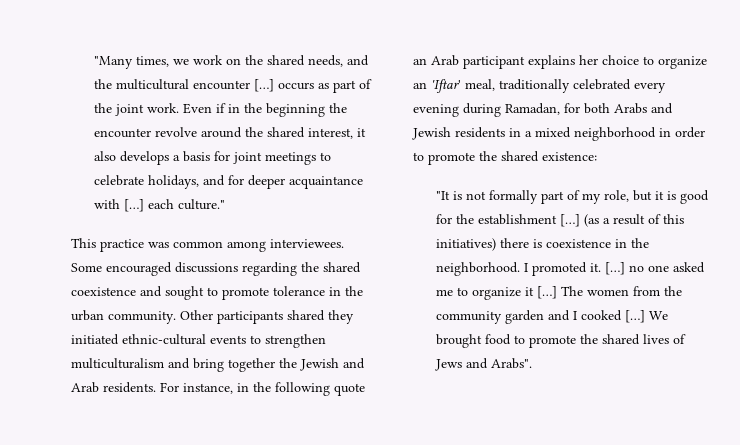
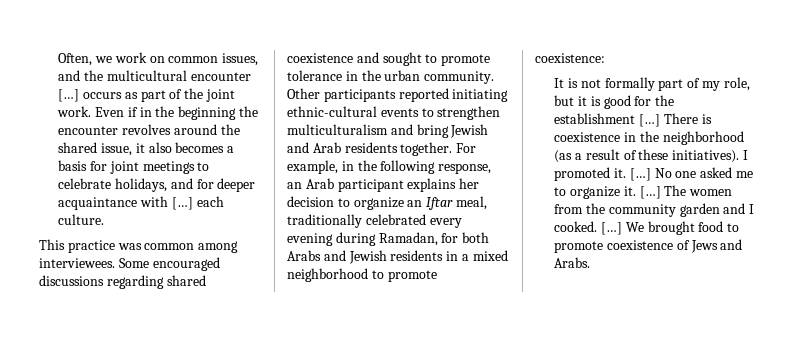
- "Many times, we work on the shared needs, and the multicultural encounter […] occurs as part of the joint work.
+ Often, we work on common issues, and the multicultural encounter […] occurs as part of the joint work.
- Even if in the beginning the encounter revolve around the shared interest, it also develops a basis for joint meetings to celebrate holidays, and for deeper acquaintance with […] each culture."
+ Even if in the beginning the encounter revolves around the shared issue, it also becomes a basis for joint meetings to celebrate holidays, and for deeper acquaintance with […] each culture.
- Some encouraged discussions regarding the shared coexistence and sought to promote tolerance in the urban community.
+ Some encouraged discussions regarding shared coexistence and sought to promote tolerance in the urban community.
- Other participants shared they initiated ethnic-cultural events to strengthen multiculturalism and bring together the Jewish and Arab residents. For instance, in the following quote an Arab participant explains her choice to organize an 'Iftar' meal, traditionally celebrated every evening during Ramadan, for both Arabs and Jewish residents in a mixed neighborhood in order to promote the shared existence:
- "It is not formally part of my role, but it is good for the establishment […]
+ Other participants reported initiating ethnic-cultural events to strengthen multiculturalism and bring Jewish and Arab residents together. For example, in the following response, an Arab participant explains her decision to organize an Iftar meal, traditionally celebrated every evening during Ramadan, for both Arabs and Jewish residents in a mixed neighborhood to promote coexistence:
+ It is not formally part of my role, but it is good for the establishment […]
- (as a result of this initiatives) there is coexistence in the neighborhood.
+ There is coexistence in the neighborhood (as a result of these initiatives).
- […] no one asked me to organize it […]
+ […] No one asked me to organize it. […]
- The women from the community garden and I cooked […]
+ The women from the community garden and I cooked. […]
- We brought food to promote the shared lives of Jews and Arabs".
+ We brought food to promote coexistence of Jews and Arabs.

